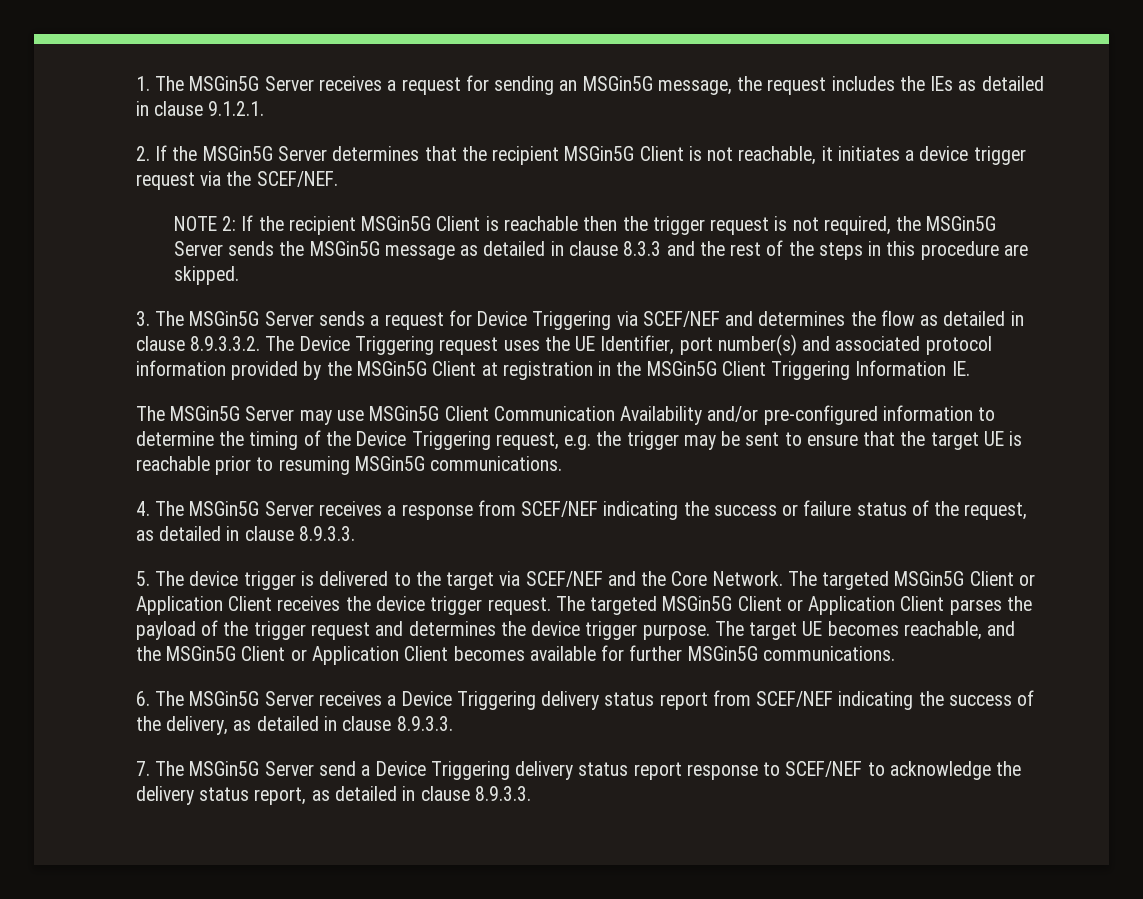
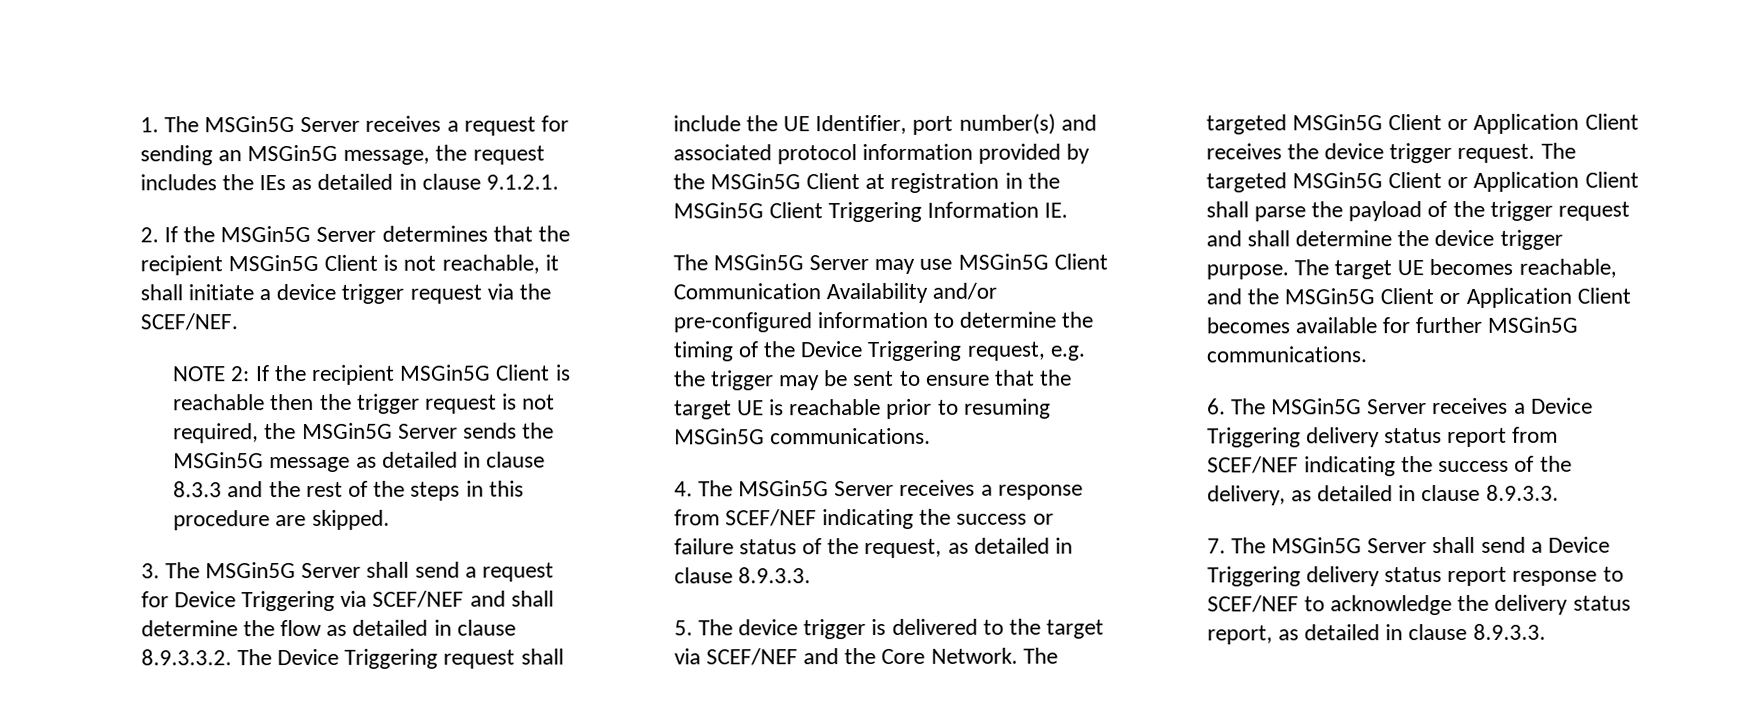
- 2. If the MSGin5G Server determines that the recipient MSGin5G Client is not reachable, it initiates a device trigger request via the SCEF/NEF.
+ 2. If the MSGin5G Server determines that the recipient MSGin5G Client is not reachable, it shall initiate a device trigger request via the SCEF/NEF.
- 3. The MSGin5G Server sends a request for Device Triggering via SCEF/NEF and determines the flow as detailed in clause 8.9.3.3.2. The Device Triggering request uses the UE Identifier, port number(s) and associated protocol information provided by the MSGin5G Client at registration in the MSGin5G Client Triggering Information IE.
+ 3. The MSGin5G Server shall send a request for Device Triggering via SCEF/NEF and shall determine the flow as detailed in clause 8.9.3.3.2. The Device Triggering request shall include the UE Identifier, port number(s) and associated protocol information provided by the MSGin5G Client at registration in the MSGin5G Client Triggering Information IE.
- The targeted MSGin5G Client or Application Client parses the payload of the trigger request and determines the device trigger purpose.
+ The targeted MSGin5G Client or Application Client shall parse the payload of the trigger request and shall determine the device trigger purpose.
- 7. The MSGin5G Server send a Device Triggering delivery status report response to SCEF/NEF to acknowledge the delivery status report, as detailed in clause 8.9.3.3.
+ 7. The MSGin5G Server shall send a Device Triggering delivery status report response to SCEF/NEF to acknowledge the delivery status report, as detailed in clause 8.9.3.3.

